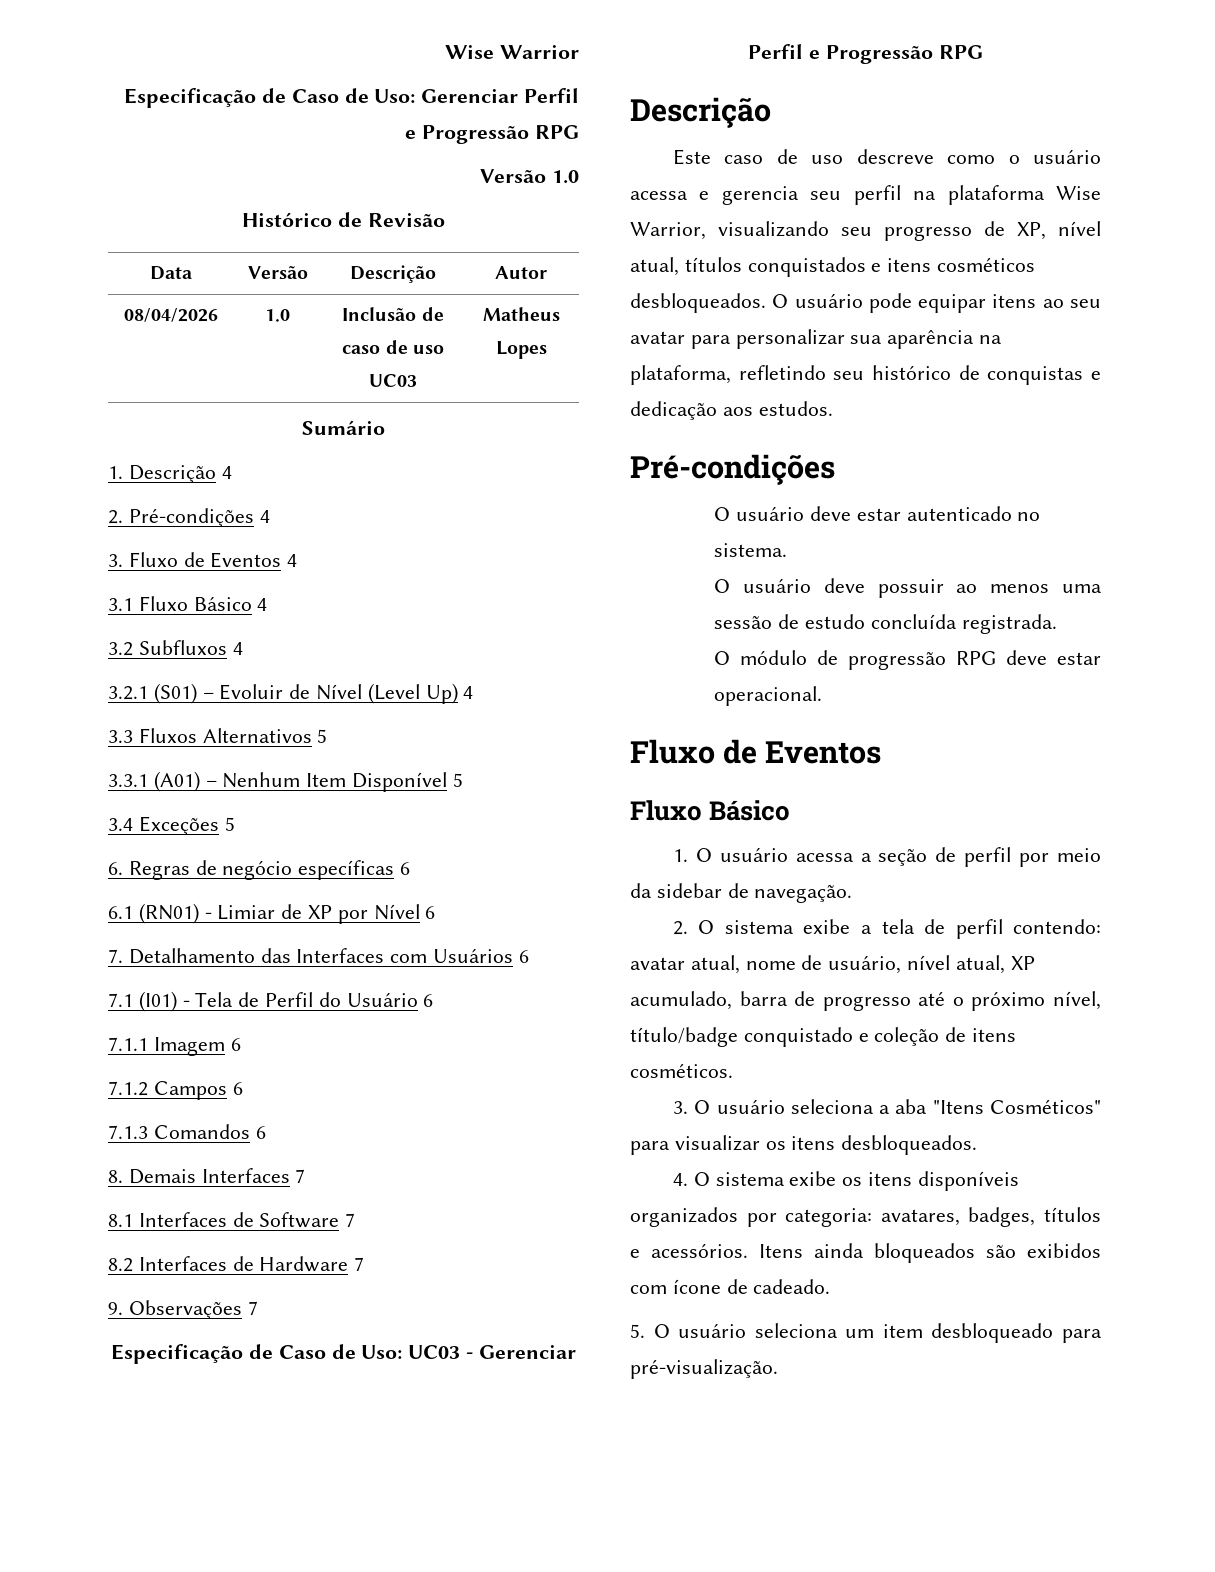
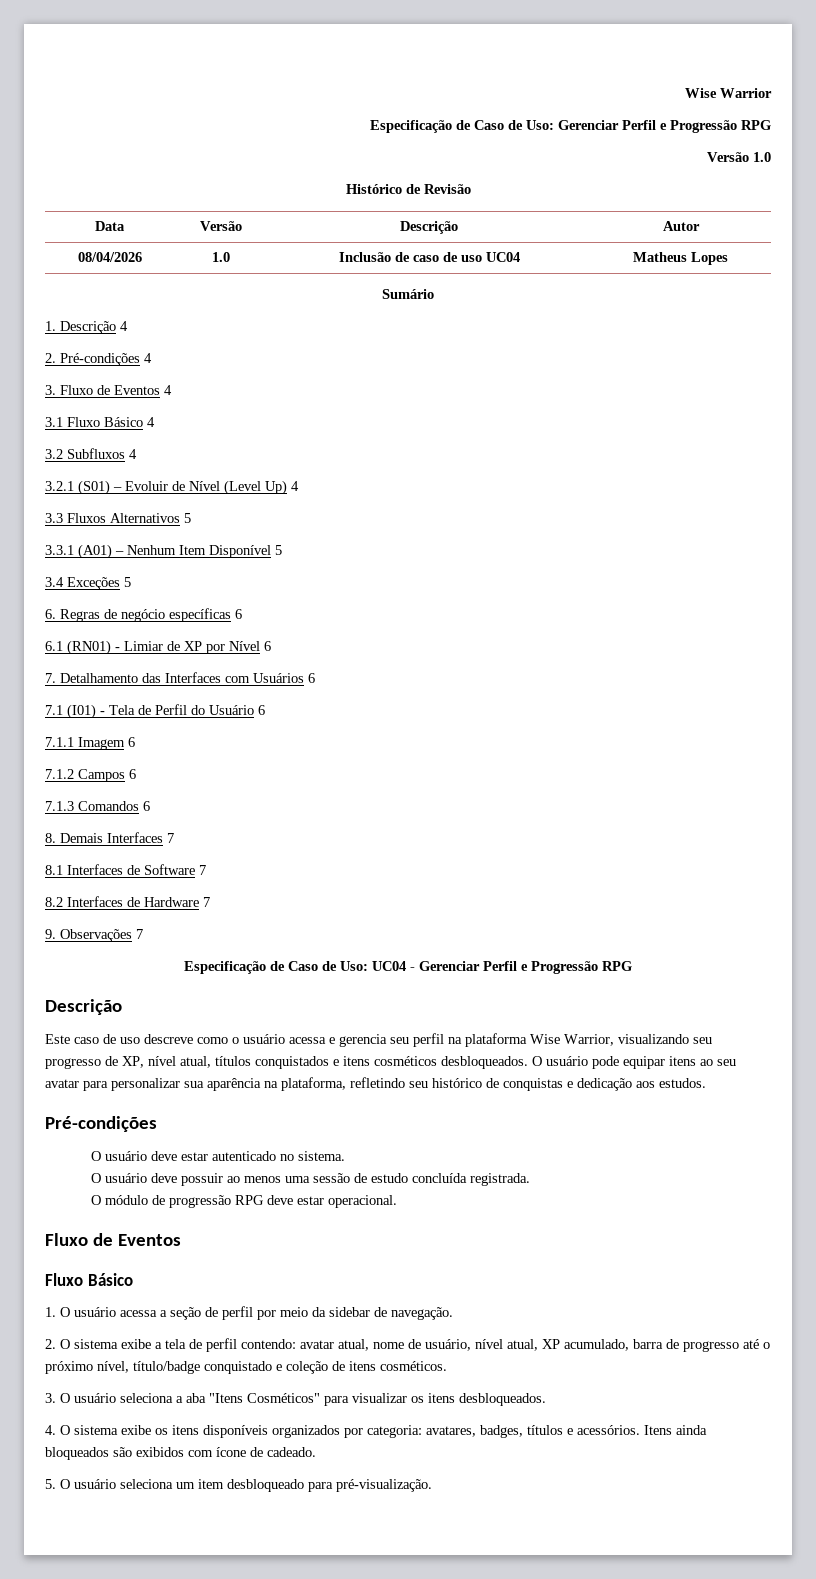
- 08/04/2026 | 1.0 | Inclusão de caso de uso UC03 | Matheus Lopes
+ 08/04/2026 | 1.0 | Inclusão de caso de uso UC04 | Matheus Lopes
- Especificação de Caso de Uso: UC03 - Gerenciar Perfil e Progressão RPG
+ Especificação de Caso de Uso: UC04 - Gerenciar Perfil e Progressão RPG

